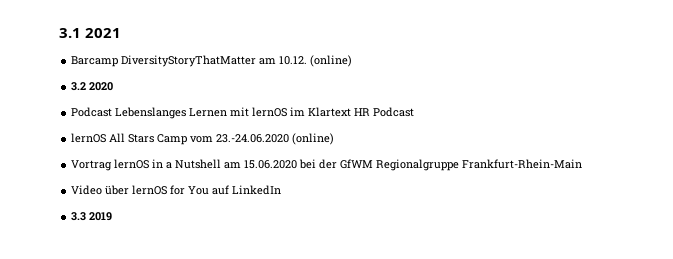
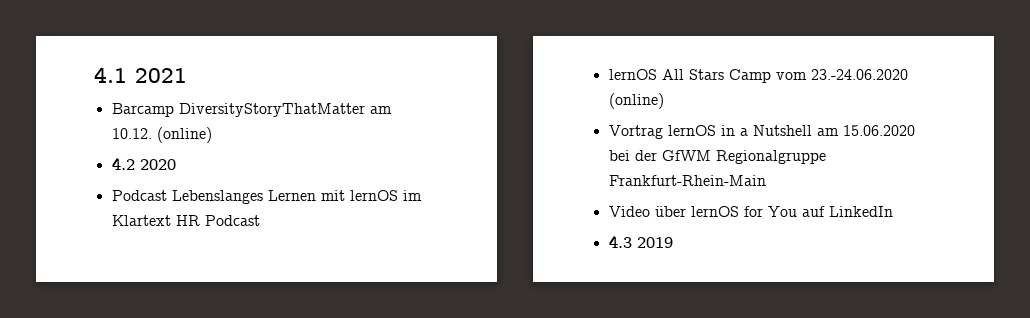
- 3.1 2021
+ 4.1 2021
- 3.2 2020
+ 4.2 2020
- 3.3 2019
+ 4.3 2019

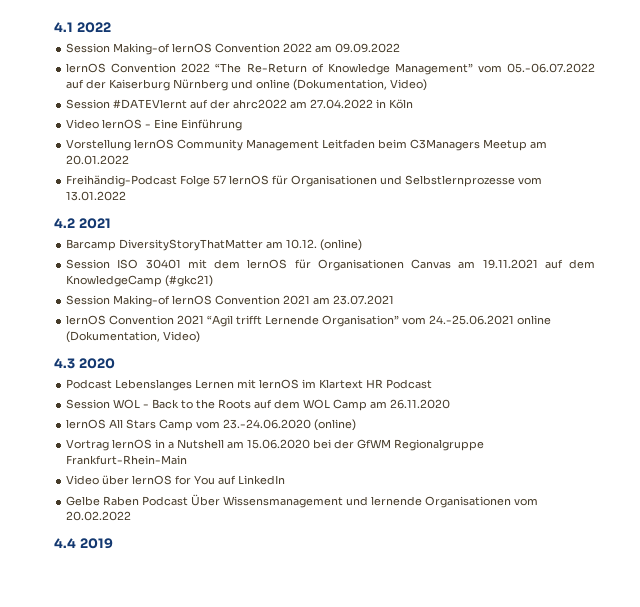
- 4.1 2021
+ 4.1 2022
+ Session Making-of lernOS Convention 2022 am 09.09.2022
+ lernOS Convention 2022 “The Re-Return of Knowledge Management” vom 05.-06.07.2022 auf der Kaiserburg Nürnberg und online (Dokumentation, Video)
+ Session #DATEVlernt auf der ahrc2022 am 27.04.2022 in Köln
+ Video lernOS - Eine Einführung
+ Vorstellung lernOS Community Management Leitfaden beim C3Managers Meetup am 20.01.2022
+ Freihändig-Podcast Folge 57 lernOS für Organisationen und Selbstlernprozesse vom 13.01.2022
+ 4.2 2021
- 4.2 2020
+ Session ISO 30401 mit dem lernOS für Organisationen Canvas am 19.11.2021 auf dem KnowledgeCamp (#gkc21)
+ Session Making-of lernOS Convention 2021 am 23.07.2021
+ lernOS Convention 2021 “Agil trifft Lernende Organisation” vom 24.-25.06.2021 online (Dokumentation, Video)
+ 4.3 2020
+ Session WOL - Back to the Roots auf dem WOL Camp am 26.11.2020
- 4.3 2019
+ Gelbe Raben Podcast Über Wissensmanagement und lernende Organisationen vom 20.02.2022
+ 4.4 2019

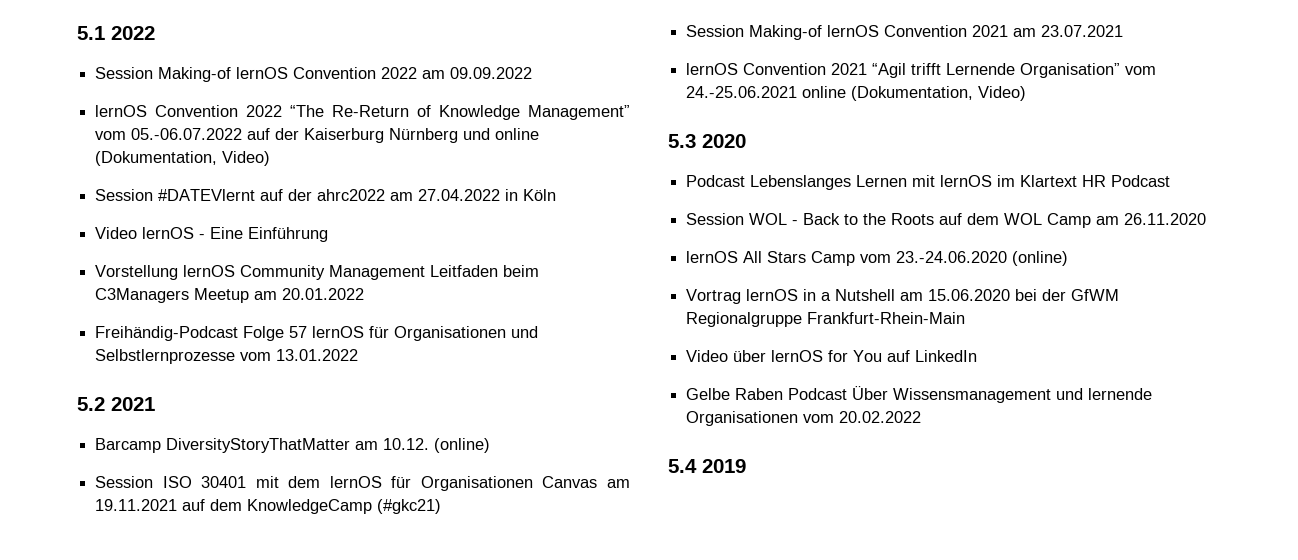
- 4.1 2022
+ 5.1 2022
- 4.2 2021
+ 5.2 2021
- 4.3 2020
+ 5.3 2020
- 4.4 2019
+ 5.4 2019

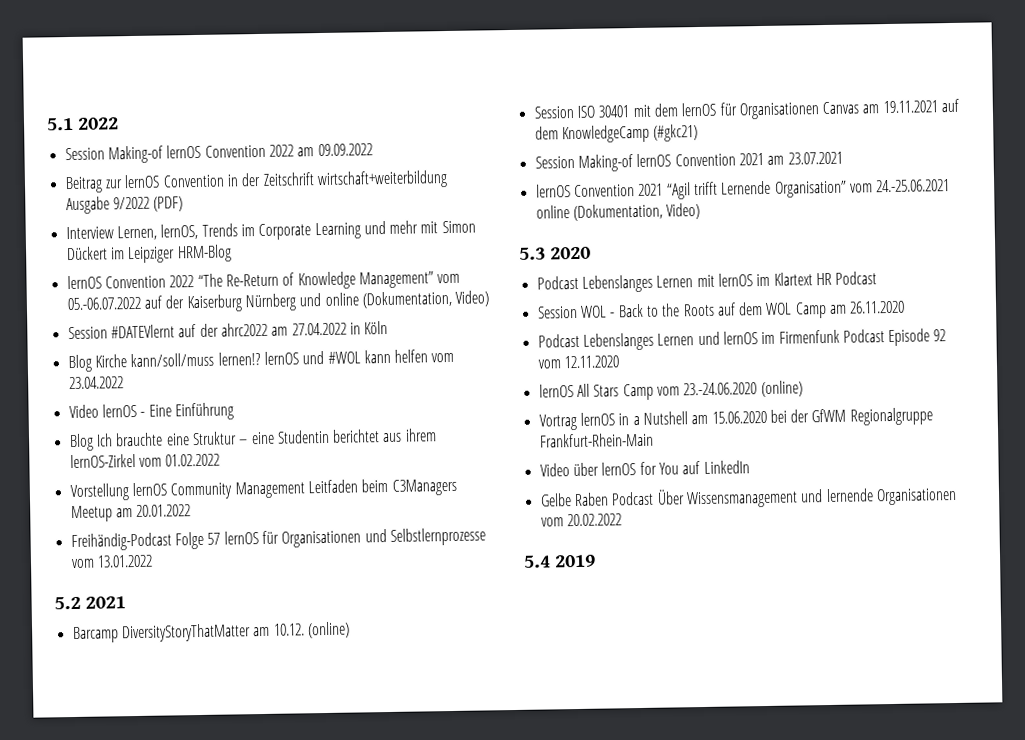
+ Beitrag zur lernOS Convention in der Zeitschrift wirtschaft+weiterbildung Ausgabe 9/2022 (PDF)
+ Interview Lernen, lernOS, Trends im Corporate Learning und mehr mit Simon Dückert im Leipziger HRM-Blog
+ Blog Kirche kann/soll/muss lernen!? lernOS und #WOL kann helfen vom 23.04.2022
+ Blog Ich brauchte eine Struktur – eine Studentin berichtet aus ihrem lernOS-Zirkel vom 01.02.2022
+ Podcast Lebenslanges Lernen und lernOS im Firmenfunk Podcast Episode 92 vom 12.11.2020

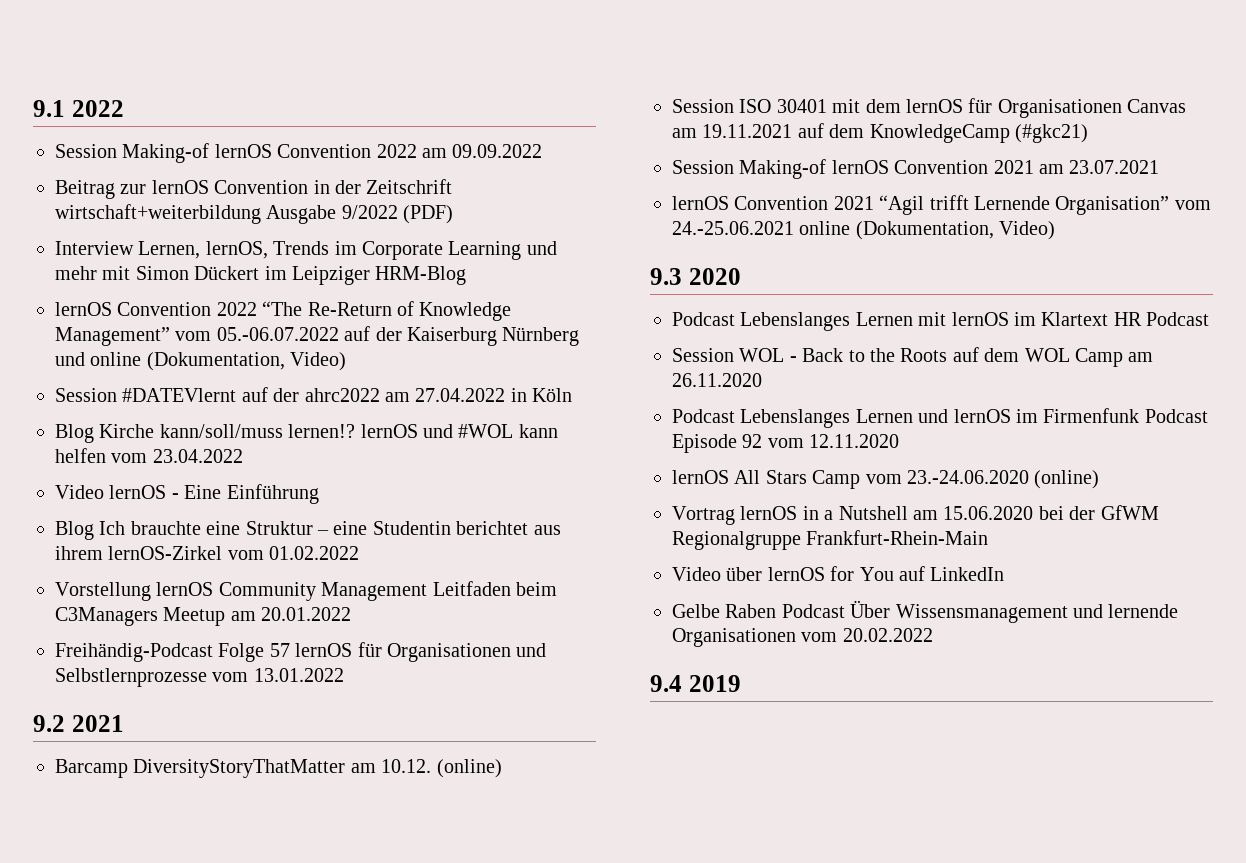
- 5.1 2022
+ 9.1 2022
- 5.2 2021
+ 9.2 2021
- 5.3 2020
+ 9.3 2020
- 5.4 2019
+ 9.4 2019

